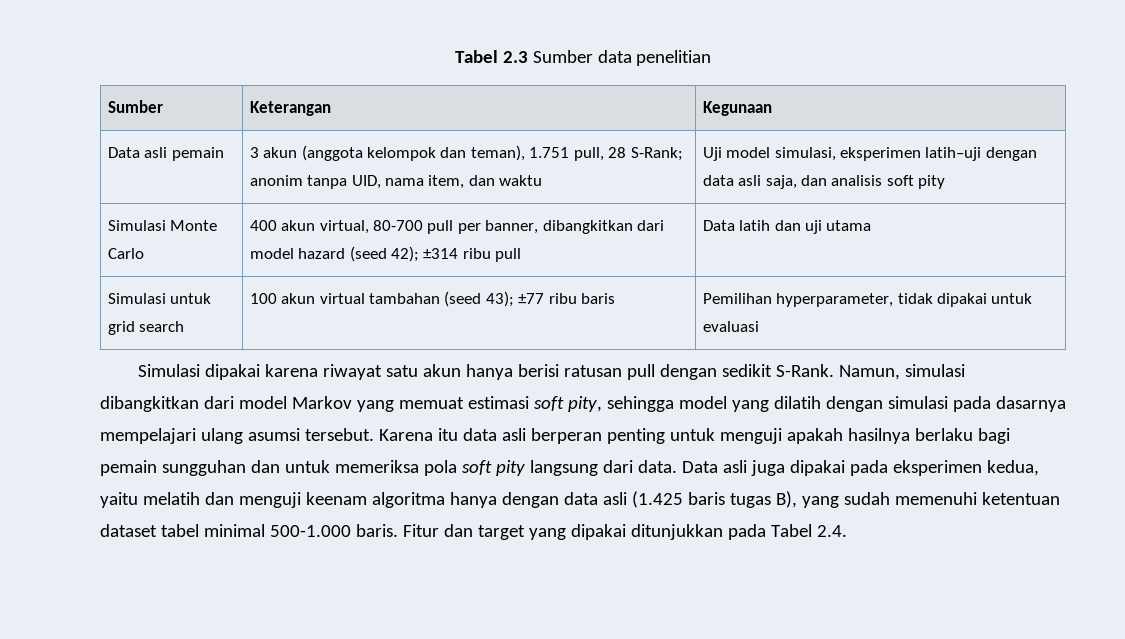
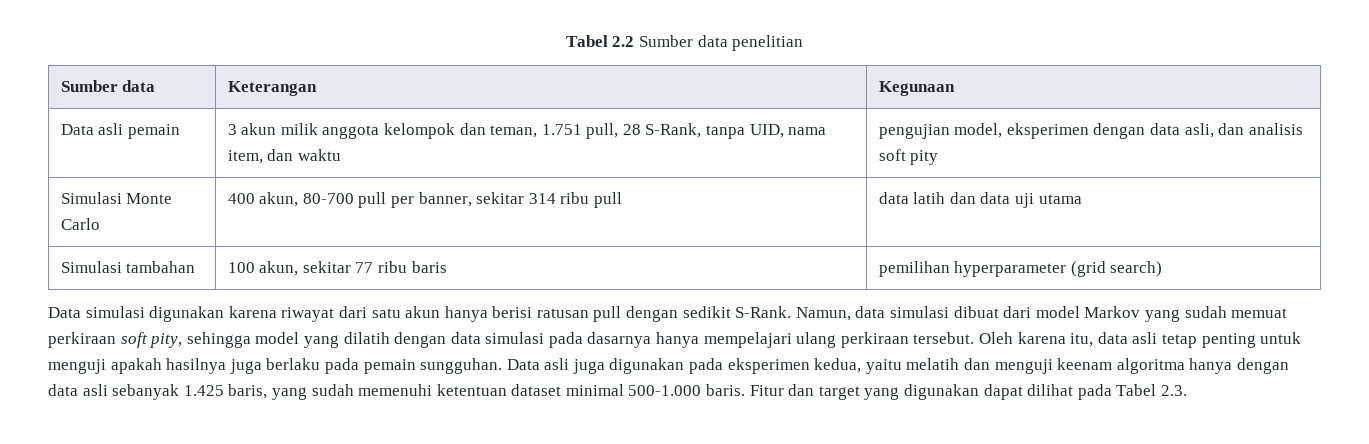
- Tabel 2.3 Sumber data penelitian
+ Tabel 2.2 Sumber data penelitian
- Sumber | Keterangan | Kegunaan
+ Sumber data | Keterangan | Kegunaan
- Data asli pemain | 3 akun (anggota kelompok dan teman), 1.751 pull, 28 S-Rank; anonim tanpa UID, nama item, dan waktu | Uji model simulasi, eksperimen latih–uji dengan data asli saja, dan analisis soft pity
+ Data asli pemain | 3 akun milik anggota kelompok dan teman, 1.751 pull, 28 S-Rank, tanpa UID, nama item, dan waktu | pengujian model, eksperimen dengan data asli, dan analisis soft pity
- Simulasi Monte Carlo | 400 akun virtual, 80-700 pull per banner, dibangkitkan dari model hazard (seed 42); ±314 ribu pull | Data latih dan uji utama
+ Simulasi Monte Carlo | 400 akun, 80-700 pull per banner, sekitar 314 ribu pull | data latih dan data uji utama
- Simulasi untuk grid search | 100 akun virtual tambahan (seed 43); ±77 ribu baris | Pemilihan hyperparameter, tidak dipakai untuk evaluasi
- Simulasi dipakai karena riwayat satu akun hanya berisi ratusan pull dengan sedikit S-Rank.
+ Simulasi tambahan | 100 akun, sekitar 77 ribu baris | pemilihan hyperparameter (grid search)
+ Data simulasi digunakan karena riwayat dari satu akun hanya berisi ratusan pull dengan sedikit S-Rank.
- Namun, simulasi dibangkitkan dari model Markov yang memuat estimasi soft pity, sehingga model yang dilatih dengan simulasi pada dasarnya mempelajari ulang asumsi tersebut. Karena itu data asli berperan penting untuk menguji apakah hasilnya berlaku bagi pemain sungguhan dan untuk memeriksa pola soft pity langsung dari data.
+ Namun, data simulasi dibuat dari model Markov yang sudah memuat perkiraan soft pity, sehingga model yang dilatih dengan data simulasi pada dasarnya hanya mempelajari ulang perkiraan tersebut. Oleh karena itu, data asli tetap penting untuk menguji apakah hasilnya juga berlaku pada pemain sungguhan.
- Data asli juga dipakai pada eksperimen kedua, yaitu melatih dan menguji keenam algoritma hanya dengan data asli (1.425 baris tugas B), yang sudah memenuhi ketentuan dataset tabel minimal 500-1.000 baris.
+ Data asli juga digunakan pada eksperimen kedua, yaitu melatih dan menguji keenam algoritma hanya dengan data asli sebanyak 1.425 baris, yang sudah memenuhi ketentuan dataset minimal 500-1.000 baris.
- Fitur dan target yang dipakai ditunjukkan pada Tabel 2.4.
+ Fitur dan target yang digunakan dapat dilihat pada Tabel 2.3.

